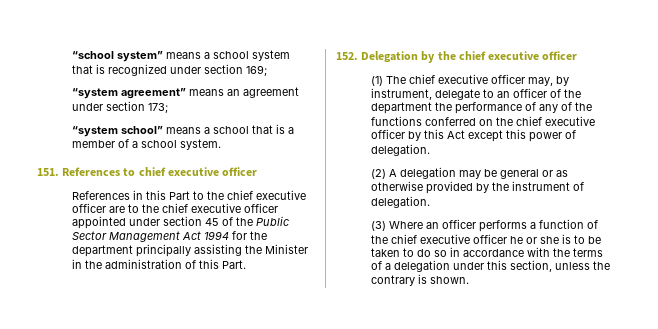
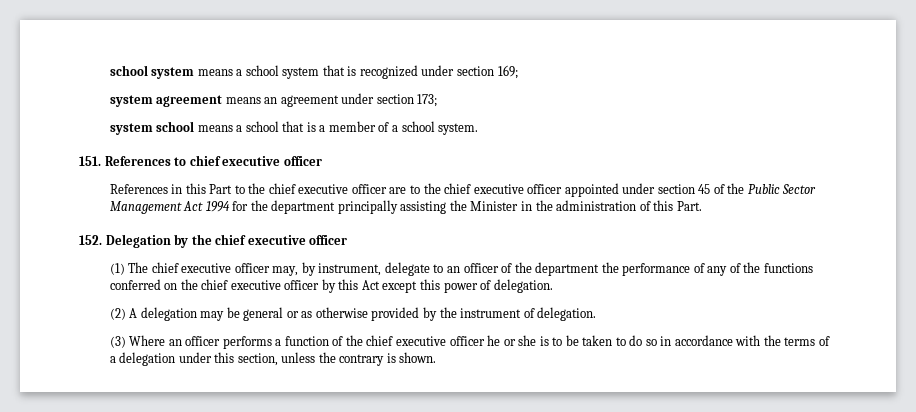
- “school system” means a school system that is recognized under section 169;
+ school system means a school system that is recognized under section 169;
- “system agreement” means an agreement under section 173;
+ system agreement means an agreement under section 173;
- “system school” means a school that is a member of a school system.
+ system school means a school that is a member of a school system.

